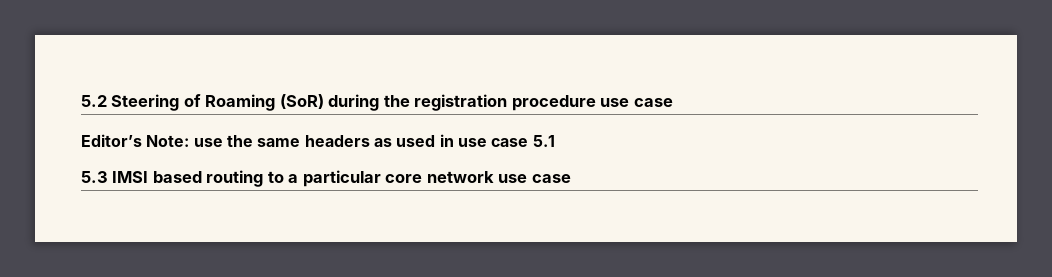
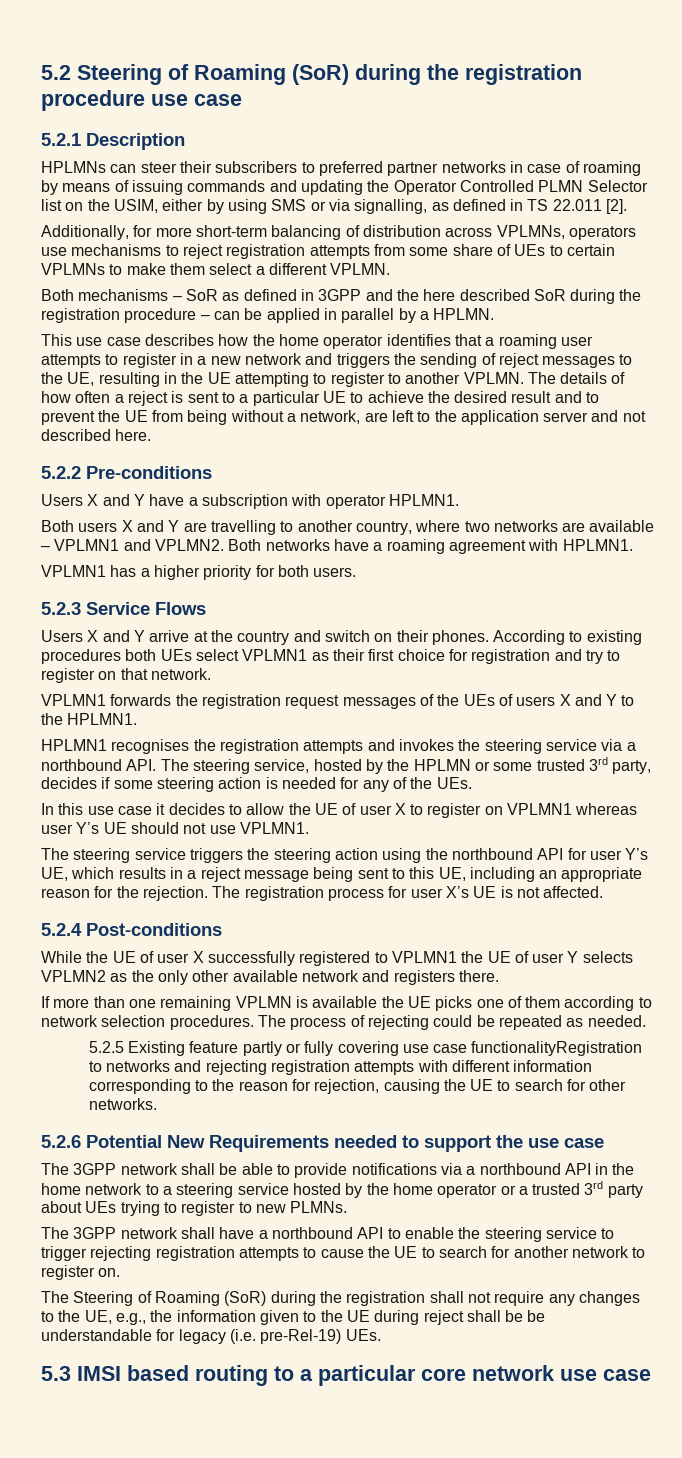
- Editor’s Note: use the same headers as used in use case 5.1
+ 5.2.1 Description
+ HPLMNs can steer their subscribers to preferred partner networks in case of roaming by means of issuing commands and updating the Operator Controlled PLMN Selector list on the USIM, either by using SMS or via signalling, as defined in TS 22.011 [2].
+ Additionally, for more short-term balancing of distribution across VPLMNs, operators use mechanisms to reject registration attempts from some share of UEs to certain VPLMNs to make them select a different VPLMN.
+ Both mechanisms – SoR as defined in 3GPP and the here described SoR during the registration procedure – can be applied in parallel by a HPLMN.
+ This use case describes how the home operator identifies that a roaming user attempts to register in a new network and triggers the sending of reject messages to the UE, resulting in the UE attempting to register to another VPLMN. The details of how often a reject is sent to a particular UE to achieve the desired result and to prevent the UE from being without a network, are left to the application server and not described here.
+ 5.2.2 Pre-conditions
+ Users X and Y have a subscription with operator HPLMN1.
+ Both users X and Y are travelling to another country, where two networks are available – VPLMN1 and VPLMN2. Both networks have a roaming agreement with HPLMN1.
+ VPLMN1 has a higher priority for both users.
+ 5.2.3 Service Flows
+ Users X and Y arrive at the country and switch on their phones. According to existing procedures both UEs select VPLMN1 as their first choice for registration and try to register on that network.
+ VPLMN1 forwards the registration request messages of the UEs of users X and Y to the HPLMN1.
+ HPLMN1 recognises the registration attempts and invokes the steering service via a northbound API. The steering service, hosted by the HPLMN or some trusted 3rd party, decides if some steering action is needed for any of the UEs.
+ In this use case it decides to allow the UE of user X to register on VPLMN1 whereas user Y’s UE should not use VPLMN1.
+ The steering service triggers the steering action using the northbound API for user Y’s UE, which results in a reject message being sent to this UE, including an appropriate reason for the rejection. The registration process for user X’s UE is not affected.
+ 5.2.4 Post-conditions
+ While the UE of user X successfully registered to VPLMN1 the UE of user Y selects VPLMN2 as the only other available network and registers there.
+ If more than one remaining VPLMN is available the UE picks one of them according to network selection procedures. The process of rejecting could be repeated as needed.
+ 5.2.5 Existing feature partly or fully covering use case functionalityRegistration to networks and rejecting registration attempts with different information corresponding to the reason for rejection, causing the UE to search for other networks.
+ 5.2.6 Potential New Requirements needed to support the use case
+ The 3GPP network shall be able to provide notifications via a northbound API in the home network to a steering service hosted by the home operator or a trusted 3rd party about UEs trying to register to new PLMNs.
+ The 3GPP network shall have a northbound API to enable the steering service to trigger rejecting registration attempts to cause the UE to search for another network to register on.
+ The Steering of Roaming (SoR) during the registration shall not require any changes to the UE, e.g., the information given to the UE during reject shall be be understandable for legacy (i.e. pre-Rel-19) UEs.

